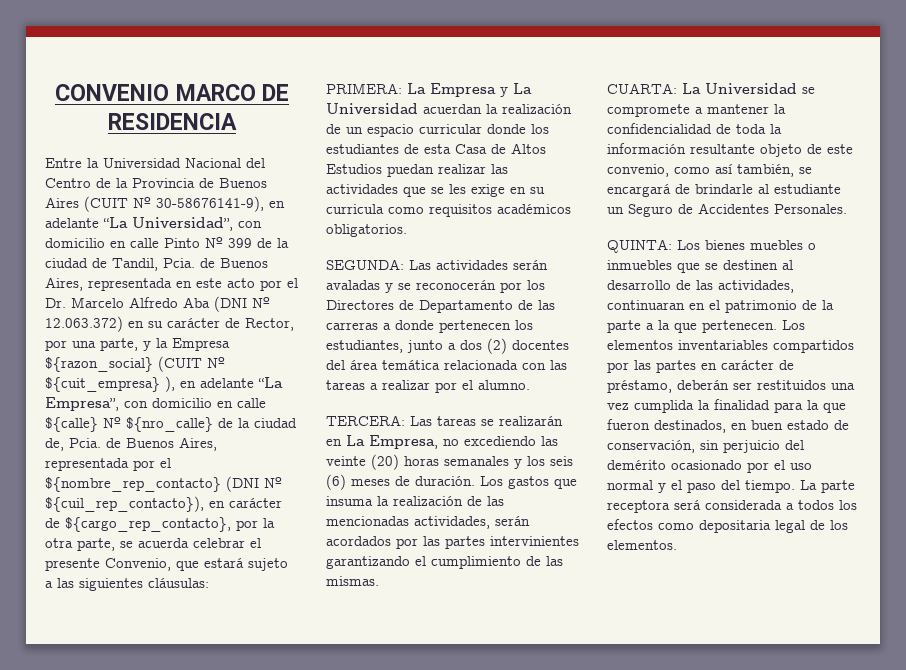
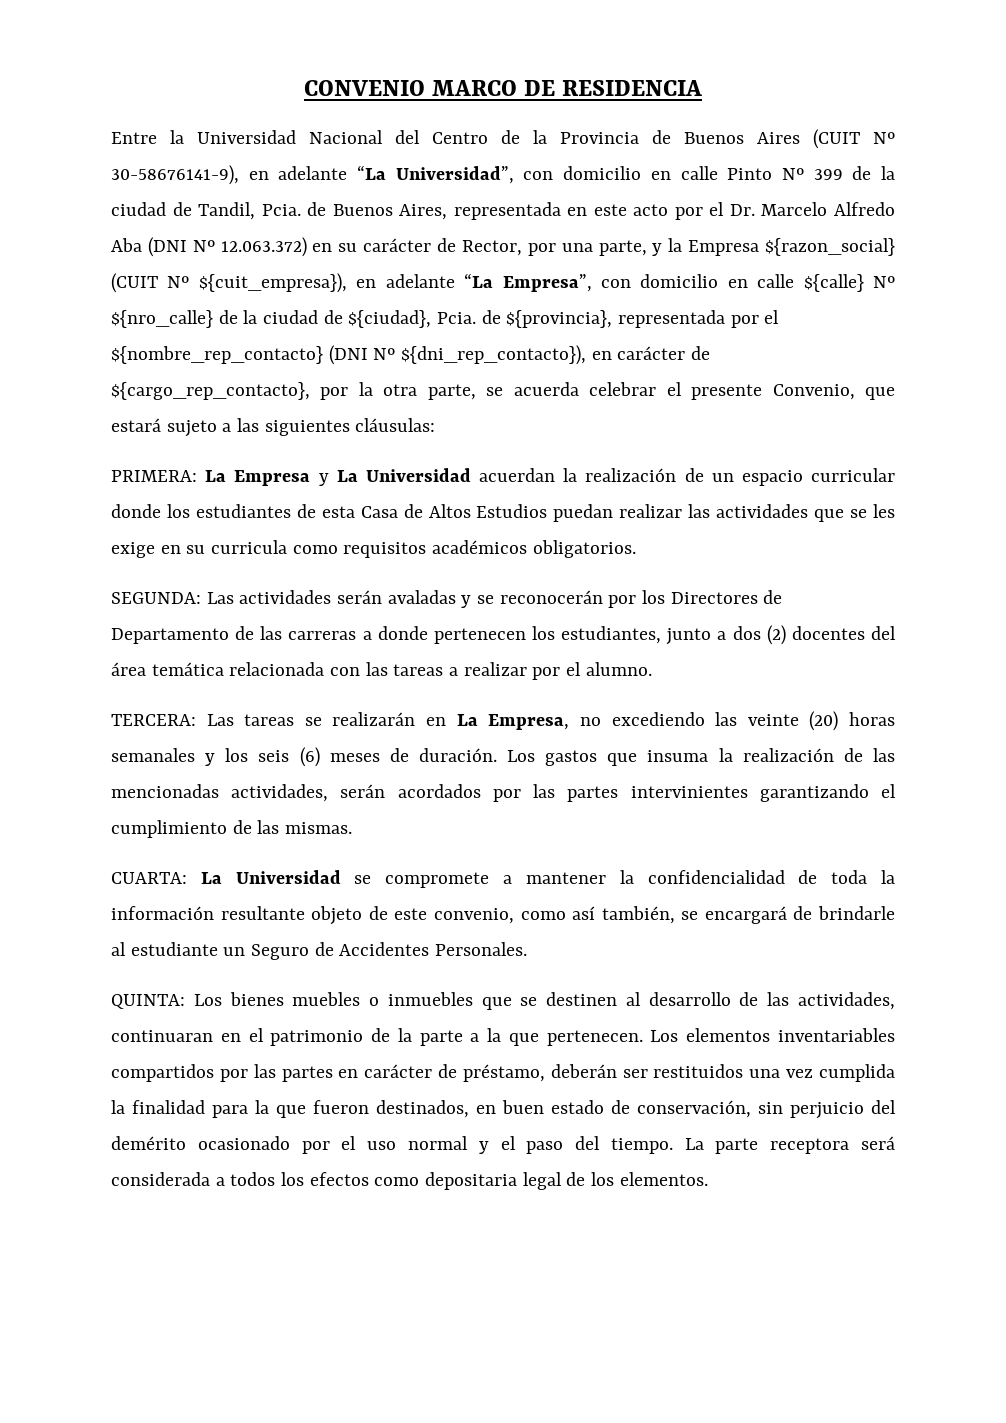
- Entre la Universidad Nacional del Centro de la Provincia de Buenos Aires (CUIT Nº 30-58676141-9), en adelante “La Universidad”, con domicilio en calle Pinto Nº 399 de la ciudad de Tandil, Pcia. de Buenos Aires, representada en este acto por el Dr. Marcelo Alfredo Aba (DNI Nº 12.063.372) en su carácter de Rector, por una parte, y la Empresa ${razon_social} (CUIT Nº ${cuit_empresa} ), en adelante “La Empresa”, con domicilio en calle ${calle} Nº ${nro_calle} de la ciudad de, Pcia. de Buenos Aires, representada por el ${nombre_rep_contacto} (DNI Nº ${cuil_rep_contacto}), en carácter de ${cargo_rep_contacto}, por la otra parte, se acuerda celebrar el presente Convenio, que estará sujeto a las siguientes cláusulas:
+ Entre la Universidad Nacional del Centro de la Provincia de Buenos Aires (CUIT Nº 30-58676141-9), en adelante “La Universidad”, con domicilio en calle Pinto Nº 399 de la ciudad de Tandil, Pcia. de Buenos Aires, representada en este acto por el Dr. Marcelo Alfredo Aba (DNI Nº 12.063.372) en su carácter de Rector, por una parte, y la Empresa ${razon_social} (CUIT Nº ${cuit_empresa}), en adelante “La Empresa”, con domicilio en calle ${calle} Nº ${nro_calle} de la ciudad de ${ciudad}, Pcia. de ${provincia}, representada por el ${nombre_rep_contacto} (DNI Nº ${dni_rep_contacto}), en carácter de ${cargo_rep_contacto}, por la otra parte, se acuerda celebrar el presente Convenio, que estará sujeto a las siguientes cláusulas:

